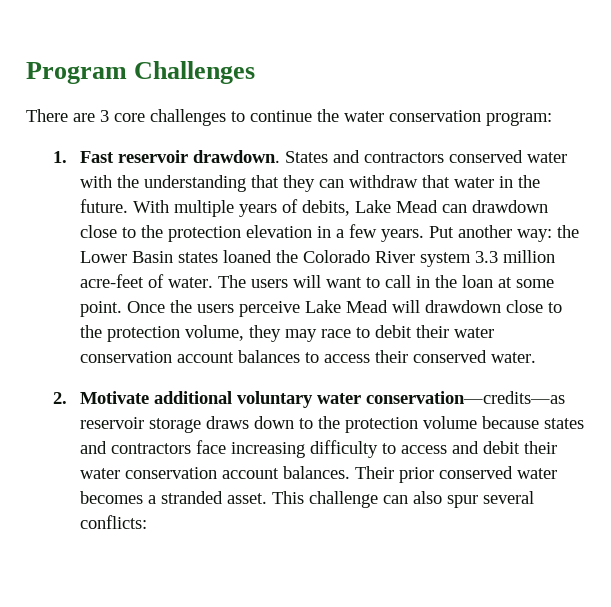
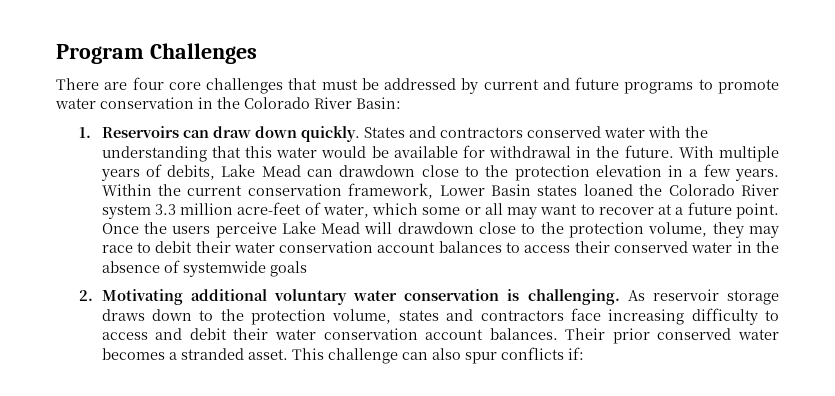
- There are 3 core challenges to continue the water conservation program:
- 1. Fast reservoir drawdown.
+ There are four core challenges that must be addressed by current and future programs to promote water conservation in the Colorado River Basin:
+ 1. Reservoirs can draw down quickly.
- States and contractors conserved water with the understanding that they can withdraw that water in the future.
+ States and contractors conserved water with the understanding that this water would be available for withdrawal in the future.
- Put another way: the Lower Basin states loaned the Colorado River system 3.3 million acre-feet of water. The users will want to call in the loan at some point.
+ Within the current conservation framework, Lower Basin states loaned the Colorado River system 3.3 million acre-feet of water, which some or all may want to recover at a future point.
- Once the users perceive Lake Mead will drawdown close to the protection volume, they may race to debit their water conservation account balances to access their conserved water.
+ Once the users perceive Lake Mead will drawdown close to the protection volume, they may race to debit their water conservation account balances to access their conserved water in the absence of systemwide goals
- 2. Motivate additional voluntary water conservation―credits―as reservoir storage draws down to the protection volume because states and contractors face increasing difficulty to access and debit their water conservation account balances.
+ 2. Motivating additional voluntary water conservation is challenging. As reservoir storage draws down to the protection volume, states and contractors face increasing difficulty to access and debit their water conservation account balances.
- This challenge can also spur several conflicts:
+ This challenge can also spur conflicts if:

